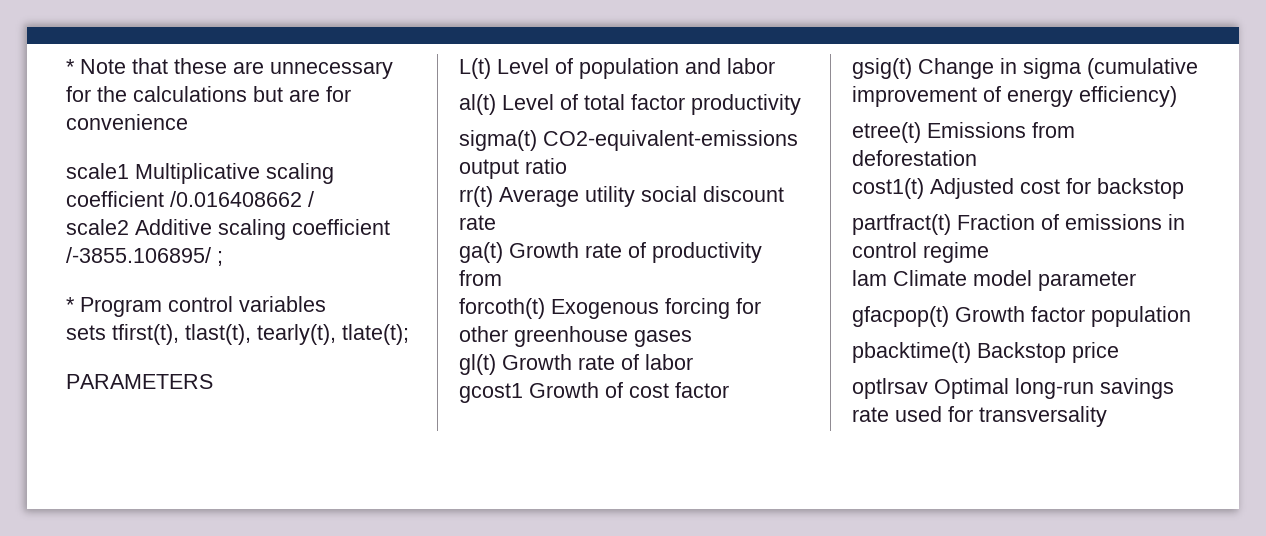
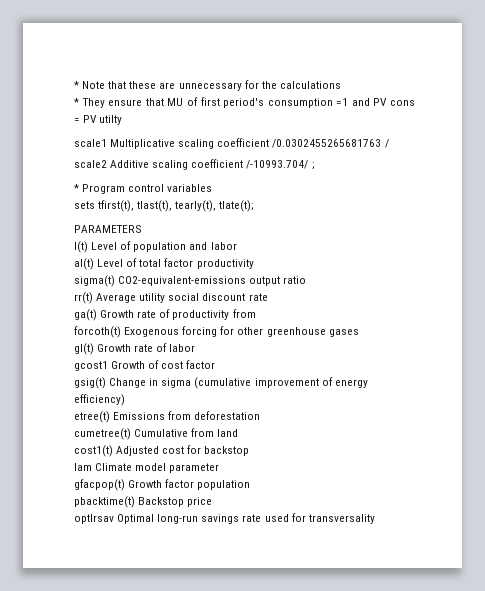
- * Note that these are unnecessary for the calculations but are for convenience
+ * Note that these are unnecessary for the calculations
+ * They ensure that MU of first period's consumption =1 and PV cons = PV utilty
- scale1 Multiplicative scaling coefficient /0.016408662 /
+ scale1 Multiplicative scaling coefficient /0.0302455265681763 /
- scale2 Additive scaling coefficient /-3855.106895/ ;
+ scale2 Additive scaling coefficient /-10993.704/ ;
- L(t) Level of population and labor
+ l(t) Level of population and labor
+ cumetree(t) Cumulative from land
- partfract(t) Fraction of emissions in control regime

